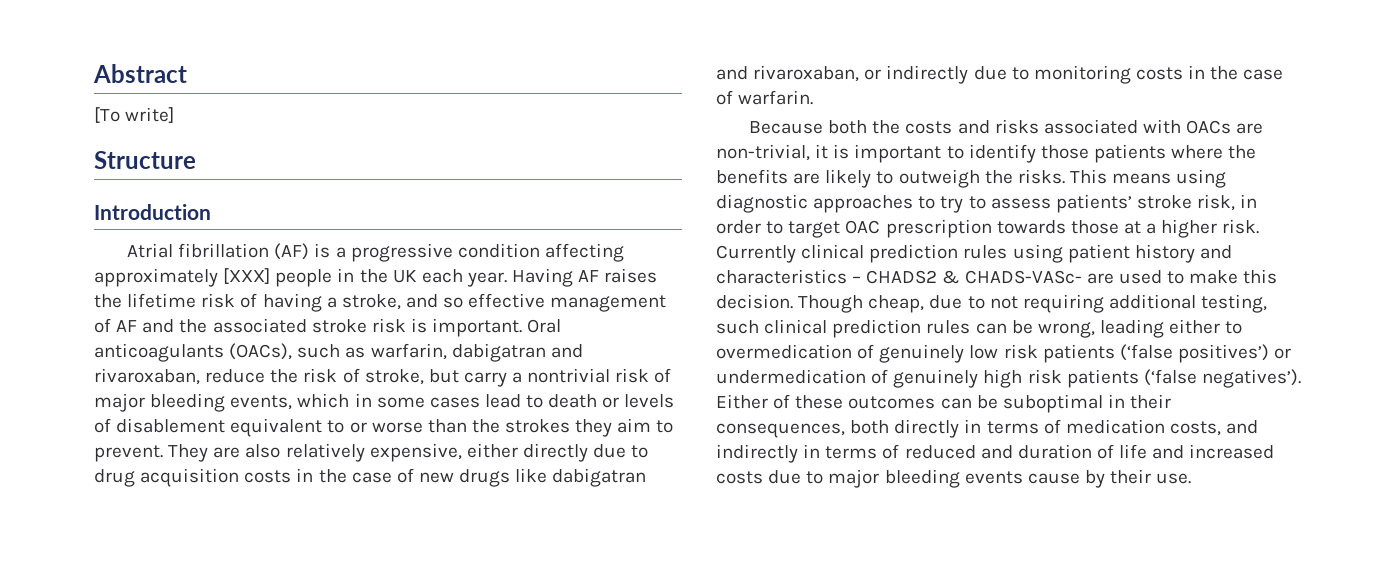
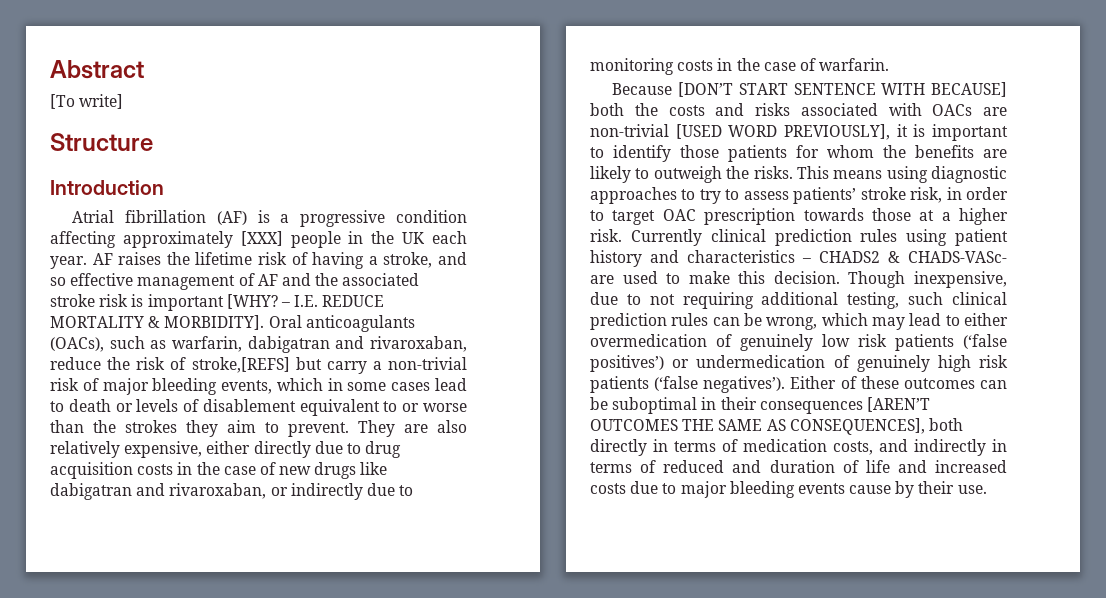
- Having AF raises the lifetime risk of having a stroke, and so effective management of AF and the associated stroke risk is important.
+ AF raises the lifetime risk of having a stroke, and so effective management of AF and the associated stroke risk is important [WHY? – I.E. REDUCE MORTALITY & MORBIDITY].
- Oral anticoagulants (OACs), such as warfarin, dabigatran and rivaroxaban, reduce the risk of stroke, but carry a nontrivial risk of major bleeding events, which in some cases lead to death or levels of disablement equivalent to or worse than the strokes they aim to prevent.
+ Oral anticoagulants (OACs), such as warfarin, dabigatran and rivaroxaban, reduce the risk of stroke,[REFS] but carry a non-trivial risk of major bleeding events, which in some cases lead to death or levels of disablement equivalent to or worse than the strokes they aim to prevent.
- Because both the costs and risks associated with OACs are non-trivial, it is important to identify those patients where the benefits are likely to outweigh the risks.
+ Because [DON’T START SENTENCE WITH BECAUSE] both the costs and risks associated with OACs are non-trivial [USED WORD PREVIOUSLY], it is important to identify those patients for whom the benefits are likely to outweigh the risks.
- Though cheap, due to not requiring additional testing, such clinical prediction rules can be wrong, leading either to overmedication of genuinely low risk patients (‘false positives’) or undermedication of genuinely high risk patients (‘false negatives’).
+ Though inexpensive, due to not requiring additional testing, such clinical prediction rules can be wrong, which may lead to either overmedication of genuinely low risk patients (‘false positives’) or undermedication of genuinely high risk patients (‘false negatives’).
- Either of these outcomes can be suboptimal in their consequences, both directly in terms of medication costs, and indirectly in terms of reduced and duration of life and increased costs due to major bleeding events cause by their use.
+ Either of these outcomes can be suboptimal in their consequences [AREN’T OUTCOMES THE SAME AS CONSEQUENCES], both directly in terms of medication costs, and indirectly in terms of reduced and duration of life and increased costs due to major bleeding events cause by their use.

